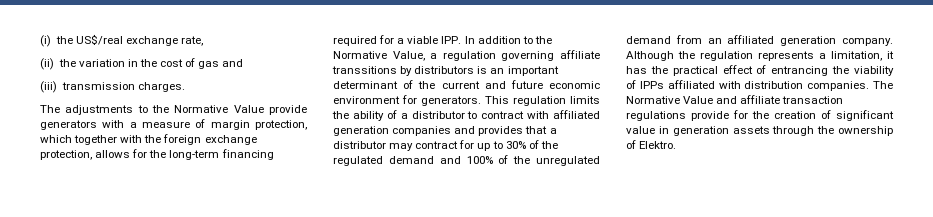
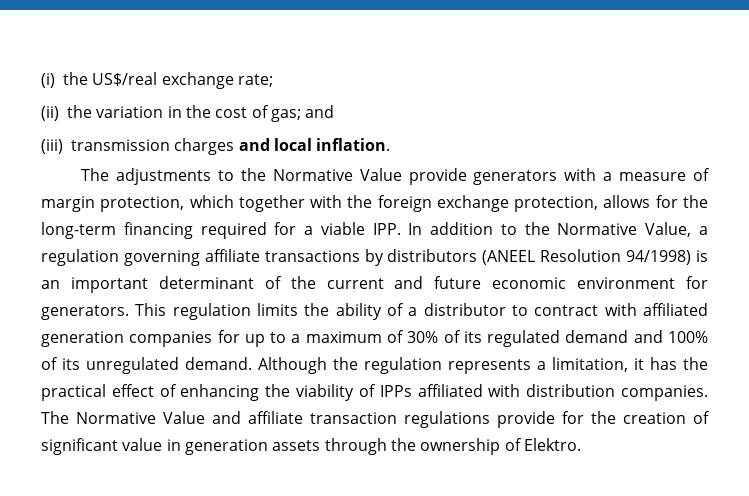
- (i) the US$/real exchange rate,
+ (i) the US$/real exchange rate;
- (ii) the variation in the cost of gas and
+ (ii) the variation in the cost of gas; and
- (iii) transmission charges.
+ (iii) transmission charges and local inflation.
- The adjustments to the Normative Value provide generators with a measure of margin protection, which together with the foreign exchange protection, allows for the long-term financing required for a viable IPP. In addition to the Normative Value, a regulation governing affiliate transsitions by distributors is an important determinant of the current and future economic environment for generators.
+ The adjustments to the Normative Value provide generators with a measure of margin protection, which together with the foreign exchange protection, allows for the long-term financing required for a viable IPP. In addition to the Normative Value, a regulation governing affiliate transactions by distributors (ANEEL Resolution 94/1998) is an important determinant of the current and future economic environment for generators.
- This regulation limits the ability of a distributor to contract with affiliated generation companies and provides that a distributor may contract for up to 30% of the regulated demand and 100% of the unregulated demand from an affiliated generation company.
+ This regulation limits the ability of a distributor to contract with affiliated generation companies for up to a maximum of 30% of its regulated demand and 100% of its unregulated demand.
- Although the regulation represents a limitation, it has the practical effect of entrancing the viability of IPPs affiliated with distribution companies.
+ Although the regulation represents a limitation, it has the practical effect of enhancing the viability of IPPs affiliated with distribution companies.

